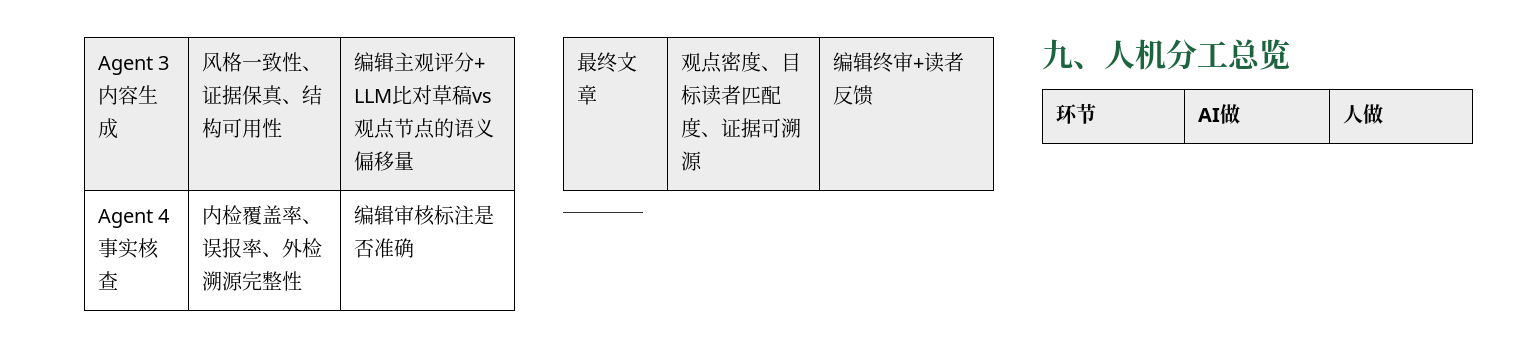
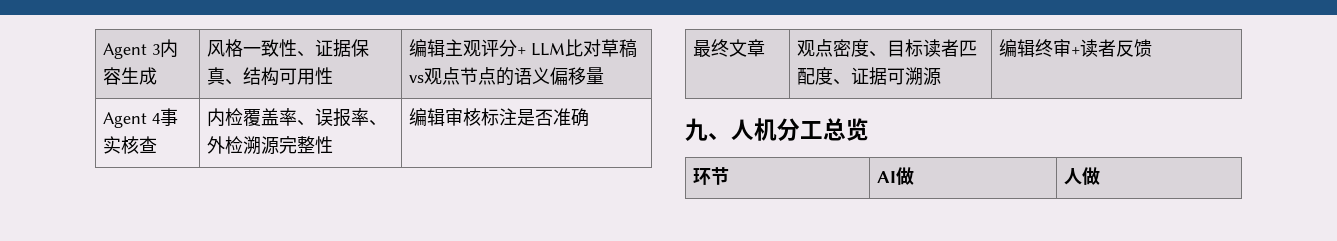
- ────

